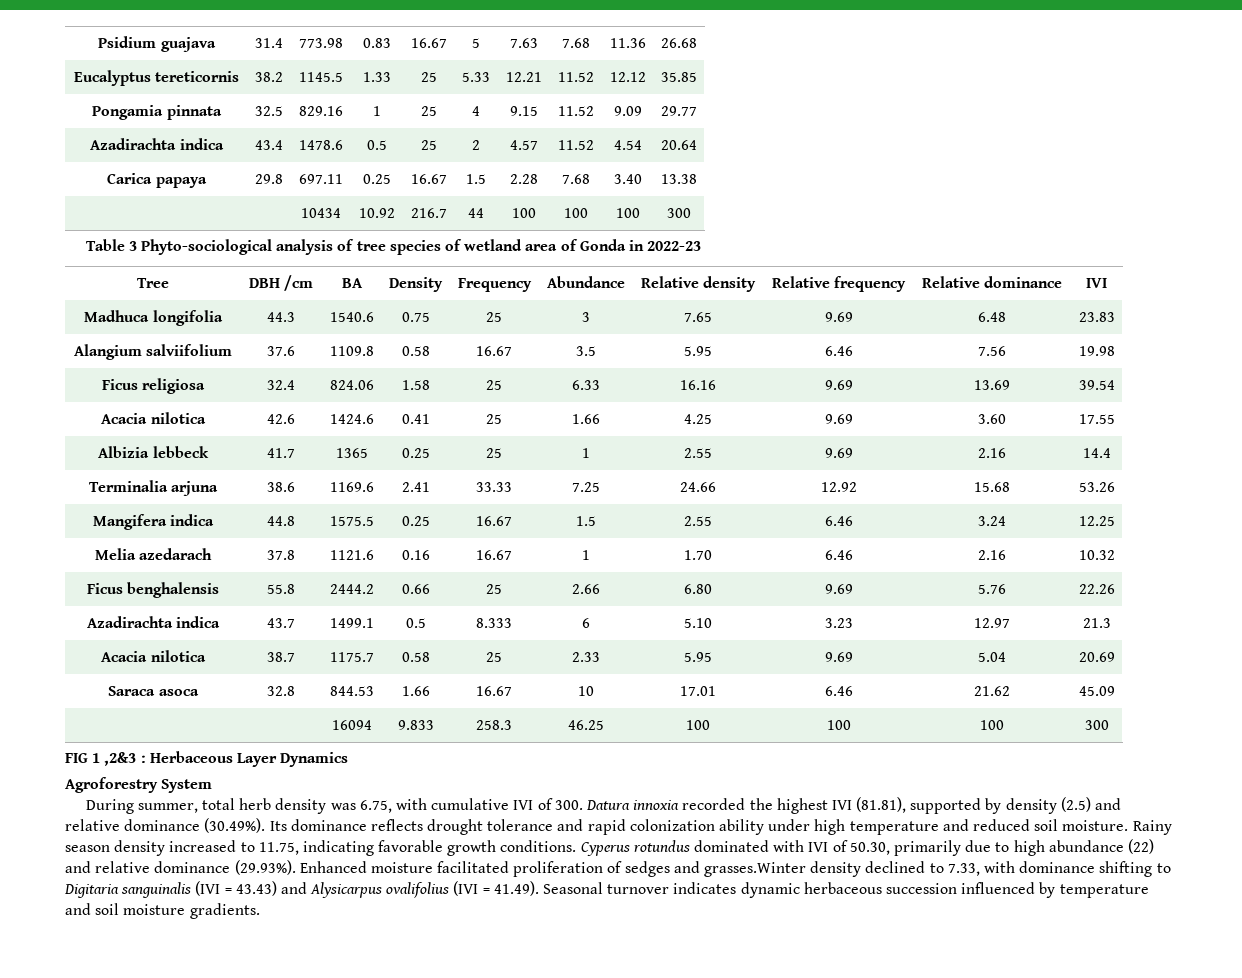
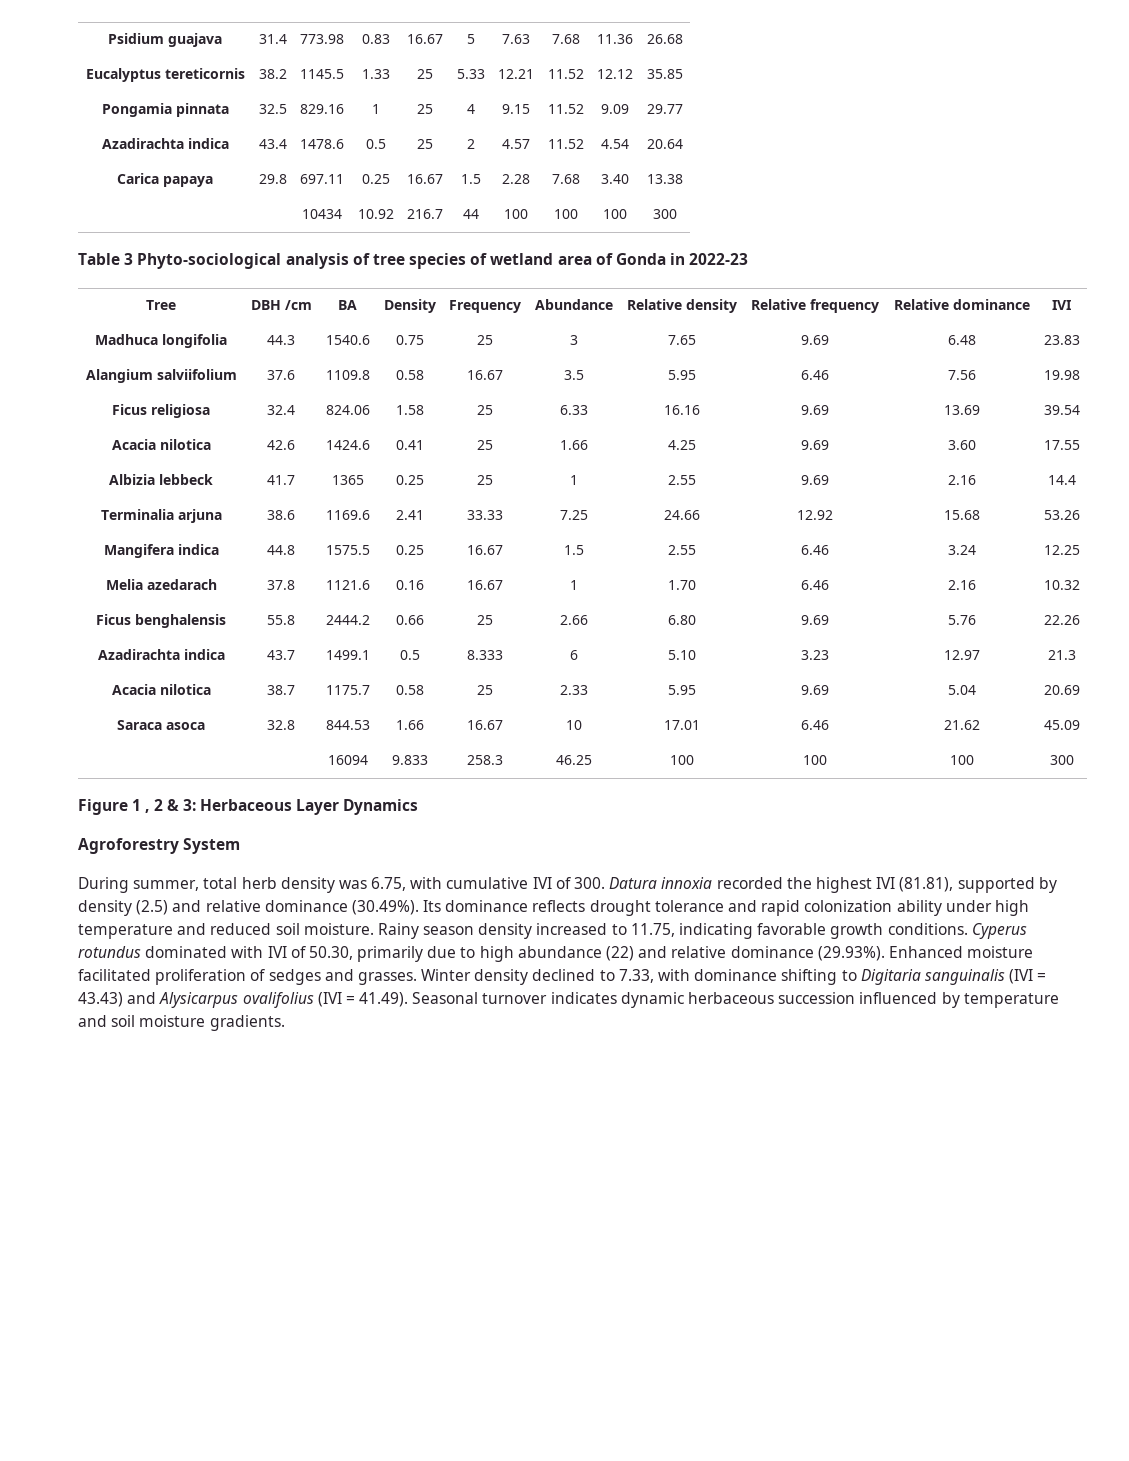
- FIG 1 ,2&3 : Herbaceous Layer Dynamics
+ Figure 1 , 2 & 3: Herbaceous Layer Dynamics
- Cyperus rotundus dominated with IVI of 50.30, primarily due to high abundance (22) and relative dominance (29.93%). Enhanced moisture facilitated proliferation of sedges and grasses.Winter density declined to 7.33, with dominance shifting to Digitaria sanguinalis (IVI = 43.43) and Alysicarpus ovalifolius (IVI = 41.49). Seasonal turnover indicates dynamic herbaceous succession influenced by temperature and soil moisture gradients.
+ Cyperus rotundus dominated with IVI of 50.30, primarily due to high abundance (22) and relative dominance (29.93%). Enhanced moisture facilitated proliferation of sedges and grasses. Winter density declined to 7.33, with dominance shifting to Digitaria sanguinalis (IVI = 43.43) and Alysicarpus ovalifolius (IVI = 41.49). Seasonal turnover indicates dynamic herbaceous succession influenced by temperature and soil moisture gradients.

